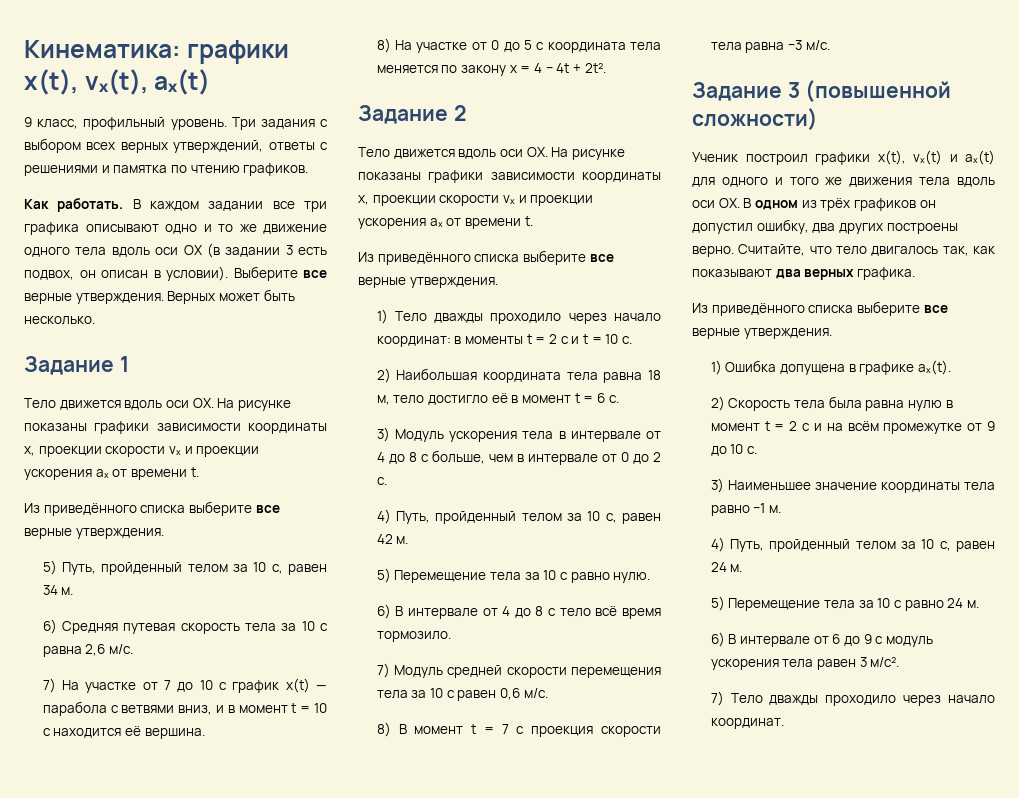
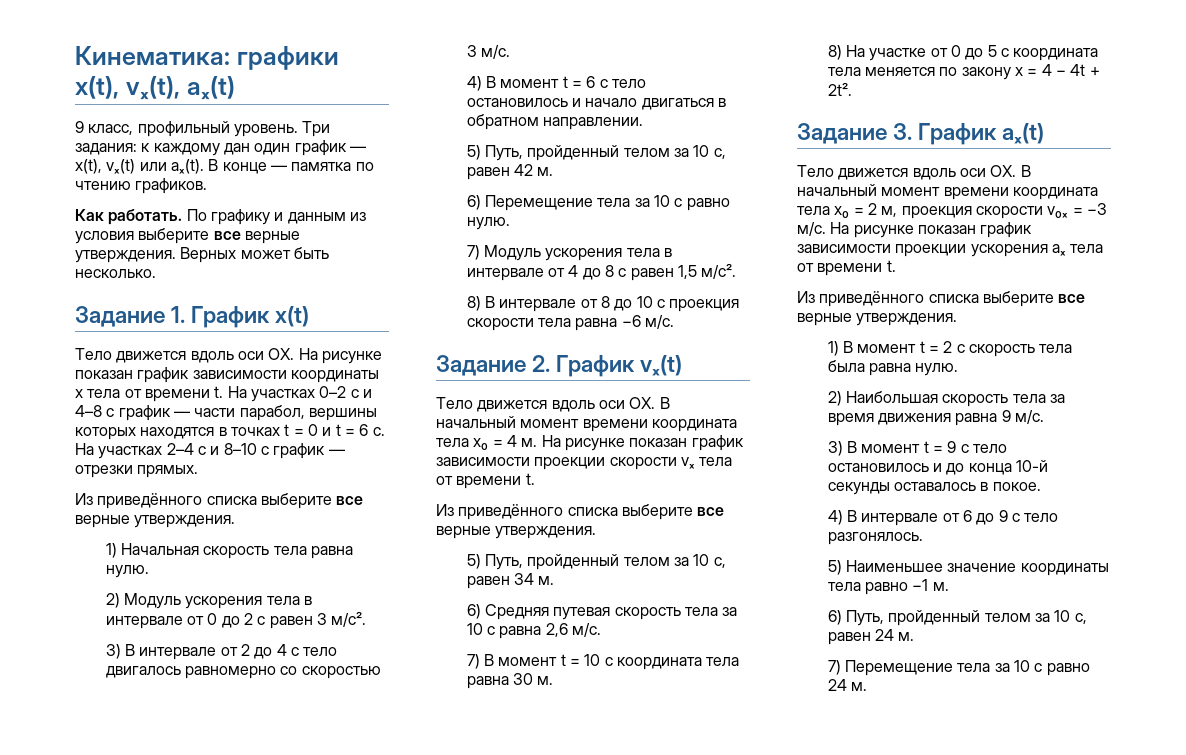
- Три задания с выбором всех верных утверждений, ответы с решениями и памятка по чтению графиков.
+ Три задания: к каждому дан один график — x(t), vₓ(t) или aₓ(t). В конце — памятка по чтению графиков.
- В каждом задании все три графика описывают одно и то же движение одного тела вдоль оси OX (в задании 3 есть подвох, он описан в условии). Выберите все верные утверждения.
+ По графику и данным из условия выберите все верные утверждения.
- Задание 1
- Тело движется вдоль оси OX. На рисунке показаны графики зависимости координаты x, проекции скорости vₓ и проекции ускорения aₓ от времени t.
+ Задание 1. График x(t)
+ Тело движется вдоль оси OX. На рисунке показан график зависимости координаты x тела от времени t. На участках 0–2 с и 4–8 с график — части парабол, вершины которых находятся в точках t = 0 и t = 6 с. На участках 2–4 с и 8–10 с график — отрезки прямых.
+ Из приведённого списка выберите все верные утверждения.
+ 1) Начальная скорость тела равна нулю.
+ 2) Модуль ускорения тела в интервале от 0 до 2 с равен 3 м/с².
+ 3) В интервале от 2 до 4 с тело двигалось равномерно со скоростью 3 м/с.
+ 4) В момент t = 6 с тело остановилось и начало двигаться в обратном направлении.
+ 5) Путь, пройденный телом за 10 с, равен 42 м.
+ 6) Перемещение тела за 10 с равно нулю.
+ 7) Модуль ускорения тела в интервале от 4 до 8 с равен 1,5 м/с².
+ 8) В интервале от 8 до 10 с проекция скорости тела равна −6 м/с.
+ Задание 2. График vₓ(t)
+ Тело движется вдоль оси OX. В начальный момент времени координата тела x₀ = 4 м. На рисунке показан график зависимости проекции скорости vₓ тела от времени t.
- 7) На участке от 7 до 10 с график x(t) — парабола с ветвями вниз, и в момент t = 10 с находится её вершина.
+ 7) В момент t = 10 с координата тела равна 30 м.
- Задание 2
- Тело движется вдоль оси OX. На рисунке показаны графики зависимости координаты x, проекции скорости vₓ и проекции ускорения aₓ от времени t.
+ Задание 3. График aₓ(t)
+ Тело движется вдоль оси OX. В начальный момент времени координата тела x₀ = 2 м, проекция скорости v₀ₓ = −3 м/с. На рисунке показан график зависимости проекции ускорения aₓ тела от времени t.
- 1) Тело дважды проходило через начало координат: в моменты t = 2 с и t = 10 с.
- 2) Наибольшая координата тела равна 18 м, тело достигло её в момент t = 6 с.
- 3) Модуль ускорения тела в интервале от 4 до 8 с больше, чем в интервале от 0 до 2 с.
- 4) Путь, пройденный телом за 10 с, равен 42 м.
- 5) Перемещение тела за 10 с равно нулю.
- 6) В интервале от 4 до 8 с тело всё время тормозило.
- 7) Модуль средней скорости перемещения тела за 10 с равен 0,6 м/с.
- 8) В момент t = 7 с проекция скорости тела равна −3 м/с.
- Задание 3 (повышенной сложности)
- Ученик построил графики x(t), vₓ(t) и aₓ(t) для одного и того же движения тела вдоль оси OX. В одном из трёх графиков он допустил ошибку, два других построены верно. Считайте, что тело двигалось так, как показывают два верных графика.
- Из приведённого списка выберите все верные утверждения.
- 1) Ошибка допущена в графике aₓ(t).
- 2) Скорость тела была равна нулю в момент t = 2 с и на всём промежутке от 9 до 10 с.
- 3) Наименьшее значение координаты тела равно −1 м.
+ 1) В момент t = 2 с скорость тела была равна нулю.
+ 2) Наибольшая скорость тела за время движения равна 9 м/с.
+ 3) В момент t = 9 с тело остановилось и до конца 10-й секунды оставалось в покое.
+ 4) В интервале от 6 до 9 с тело разгонялось.
+ 5) Наименьшее значение координаты тела равно −1 м.
- 4) Путь, пройденный телом за 10 с, равен 24 м.
+ 6) Путь, пройденный телом за 10 с, равен 24 м.
- 5) Перемещение тела за 10 с равно 24 м.
+ 7) Перемещение тела за 10 с равно 24 м.
- 6) В интервале от 6 до 9 с модуль ускорения тела равен 3 м/с².
- 7) Тело дважды проходило через начало координат.

